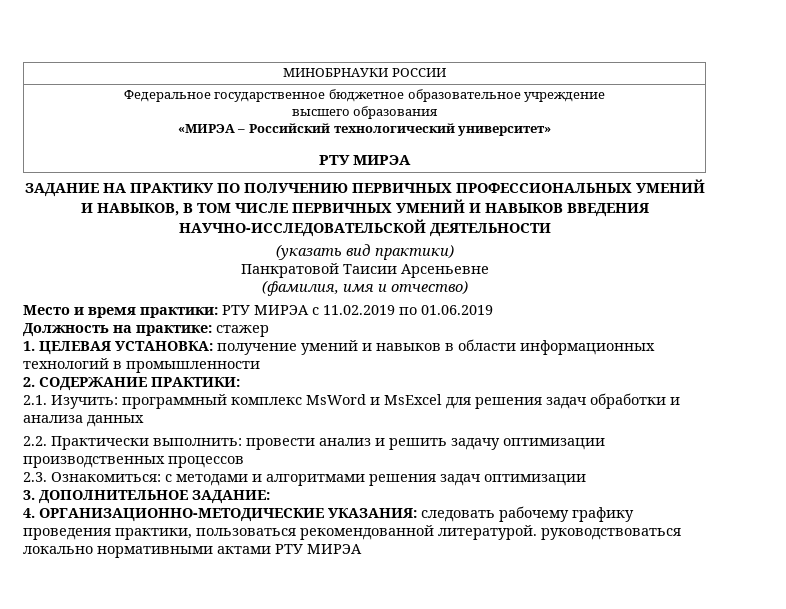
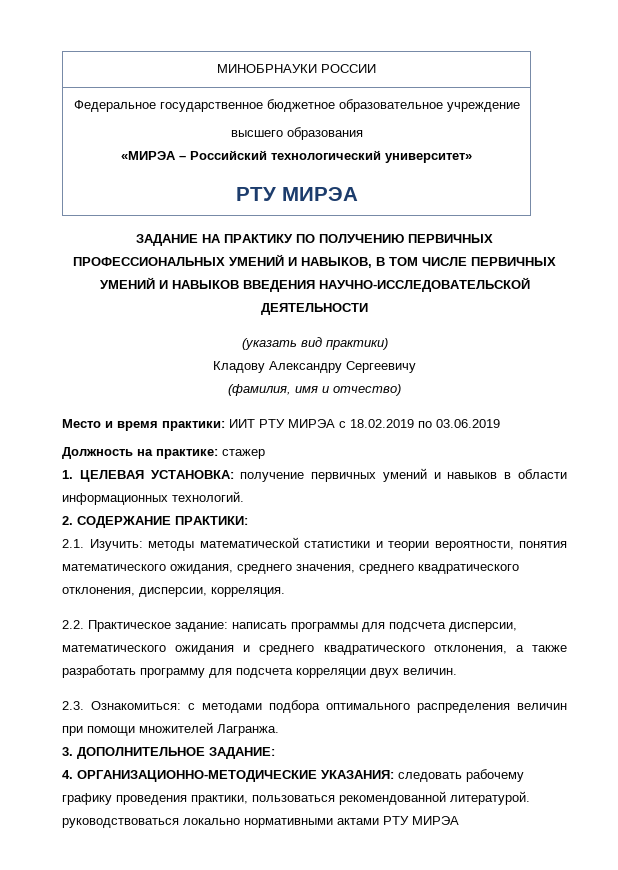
- Панкратовой Таисии Арсеньевне
+ Кладову Александру Сергеевичу
- Место и время практики: РТУ МИРЭА с 11.02.2019 по 01.06.2019
+ Место и время практики: ИИТ РТУ МИРЭА с 18.02.2019 по 03.06.2019
- 1. ЦЕЛЕВАЯ УСТАНОВКА: получение умений и навыков в области информационных технологий в промышленности
+ 1. ЦЕЛЕВАЯ УСТАНОВКА: получение первичных умений и навыков в области информационных технологий.
- 2.1. Изучить: программный комплекс MsWord и MsExcel для решения задач обработки и анализа данных
- 2.2. Практически выполнить: провести анализ и решить задачу оптимизации производственных процессов
- 2.3. Ознакомиться: с методами и алгоритмами решения задач оптимизации
+ 2.1. Изучить: методы математической статистики и теории вероятности, понятия математического ожидания, среднего значения, среднего квадратического отклонения, дисперсии, корреляция.
+ 2.2. Практическое задание: написать программы для подсчета дисперсии, математического ожидания и среднего квадратического отклонения, а также разработать программу для подсчета корреляции двух величин.
+ 2.3. Ознакомиться: с методами подбора оптимального распределения величин при помощи множителей Лагранжа.

